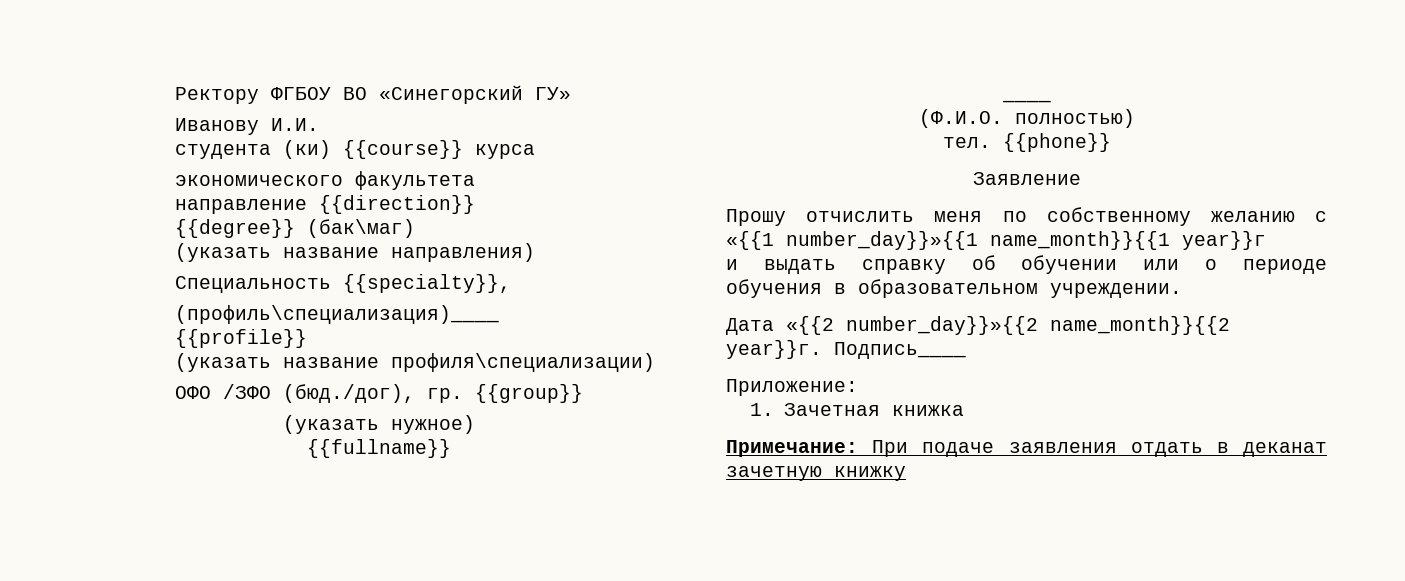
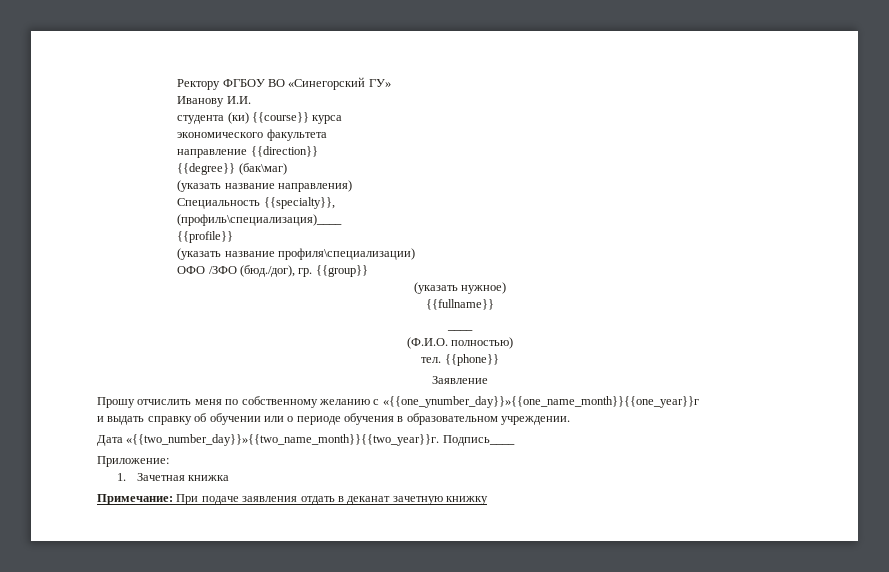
- Прошу отчислить меня по собственному желанию с «{{1 number_day}}»{{1 name_month}}{{1 year}}г
+ Прошу отчислить меня по собственному желанию с «{{one_уnumber_day}}»{{one_name_month}}{{one_year}}г
- Дата «{{2 number_day}}»{{2 name_month}}{{2 year}}г.
+ Дата «{{two_number_day}}»{{two_name_month}}{{two_year}}г.

